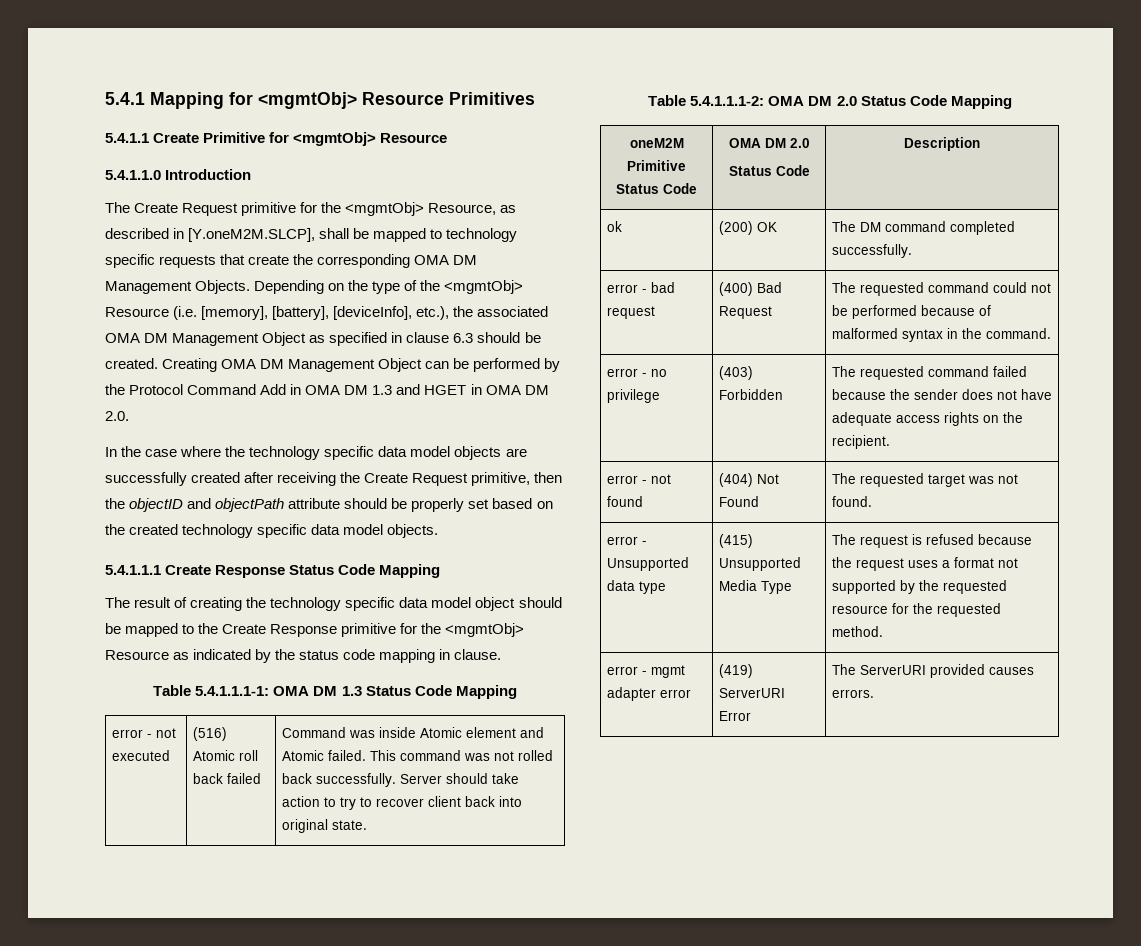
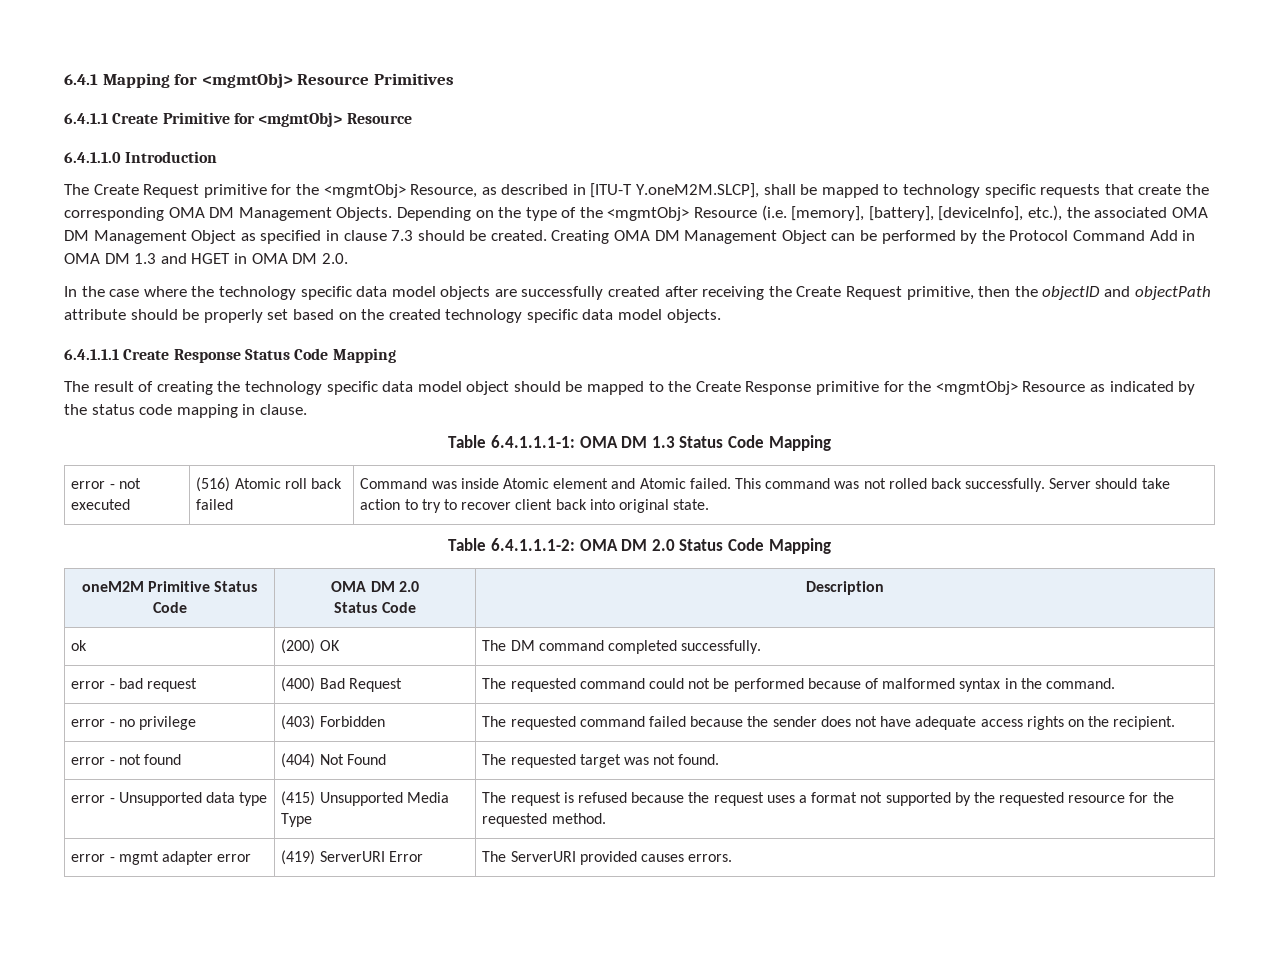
- 5.4.1 Mapping for <mgmtObj> Resource Primitives
+ 6.4.1 Mapping for <mgmtObj> Resource Primitives
- 5.4.1.1 Create Primitive for <mgmtObj> Resource
+ 6.4.1.1 Create Primitive for <mgmtObj> Resource
- 5.4.1.1.0 Introduction
+ 6.4.1.1.0 Introduction
- The Create Request primitive for the <mgmtObj> Resource, as described in [Y.oneM2M.SLCP], shall be mapped to technology specific requests that create the corresponding OMA DM Management Objects.
+ The Create Request primitive for the <mgmtObj> Resource, as described in [ITU-T Y.oneM2M.SLCP], shall be mapped to technology specific requests that create the corresponding OMA DM Management Objects.
- Depending on the type of the <mgmtObj> Resource (i.e. [memory], [battery], [deviceInfo], etc.), the associated OMA DM Management Object as specified in clause 6.3 should be created.
+ Depending on the type of the <mgmtObj> Resource (i.e. [memory], [battery], [deviceInfo], etc.), the associated OMA DM Management Object as specified in clause 7.3 should be created.
- 5.4.1.1.1 Create Response Status Code Mapping
+ 6.4.1.1.1 Create Response Status Code Mapping
- Table 5.4.1.1.1-1: OMA DM 1.3 Status Code Mapping
+ Table 6.4.1.1.1-1: OMA DM 1.3 Status Code Mapping
- Table 5.4.1.1.1-2: OMA DM 2.0 Status Code Mapping
+ Table 6.4.1.1.1-2: OMA DM 2.0 Status Code Mapping

